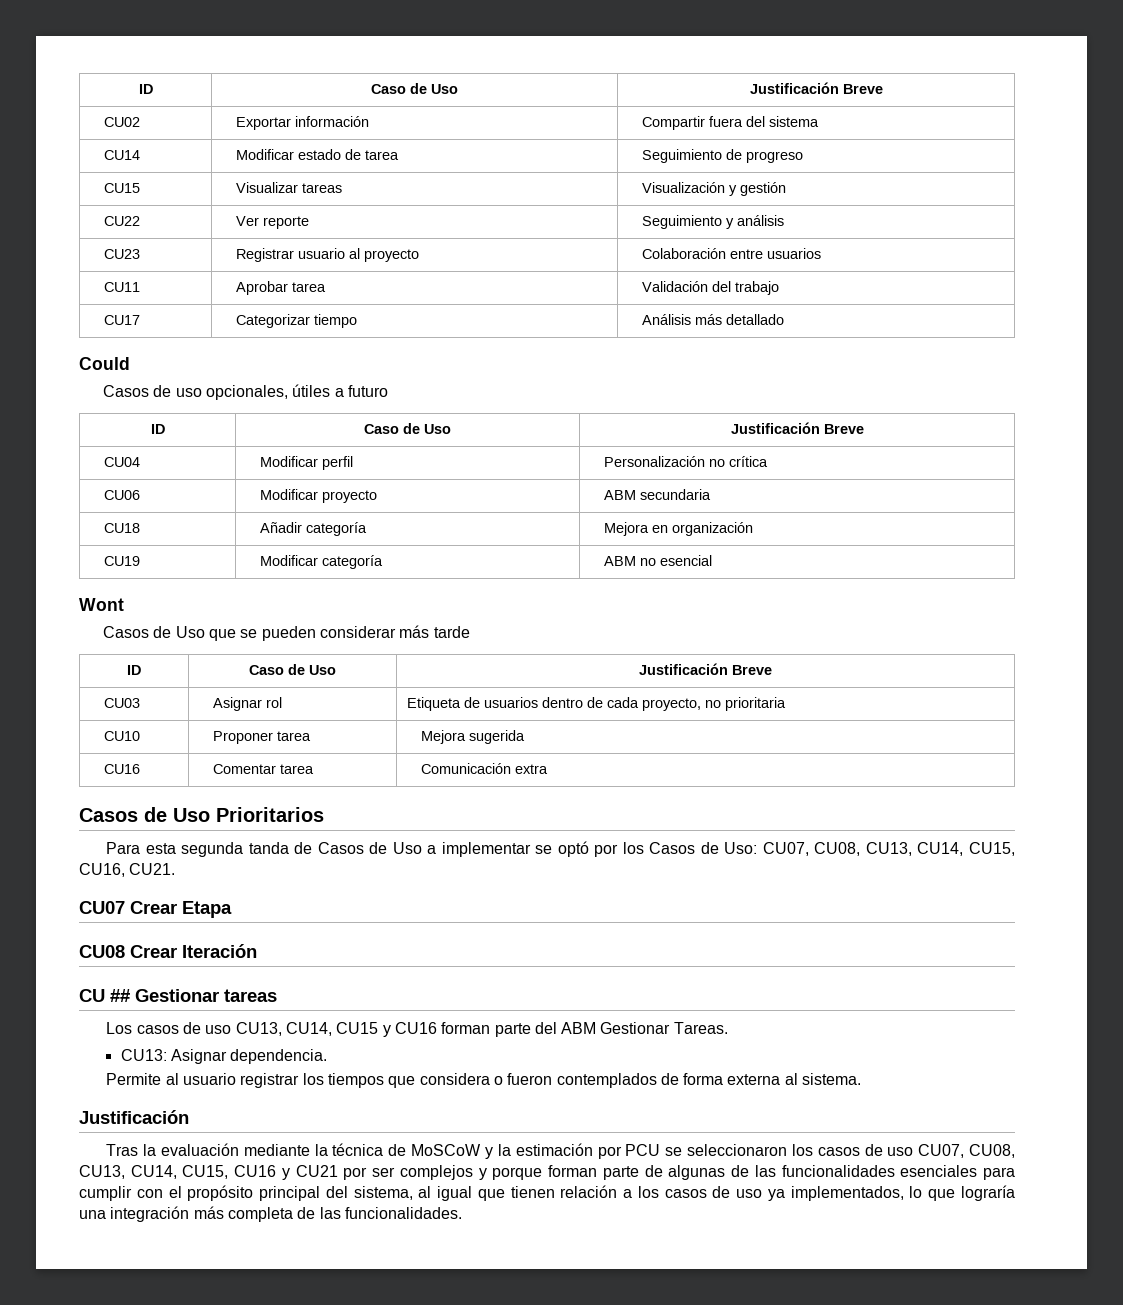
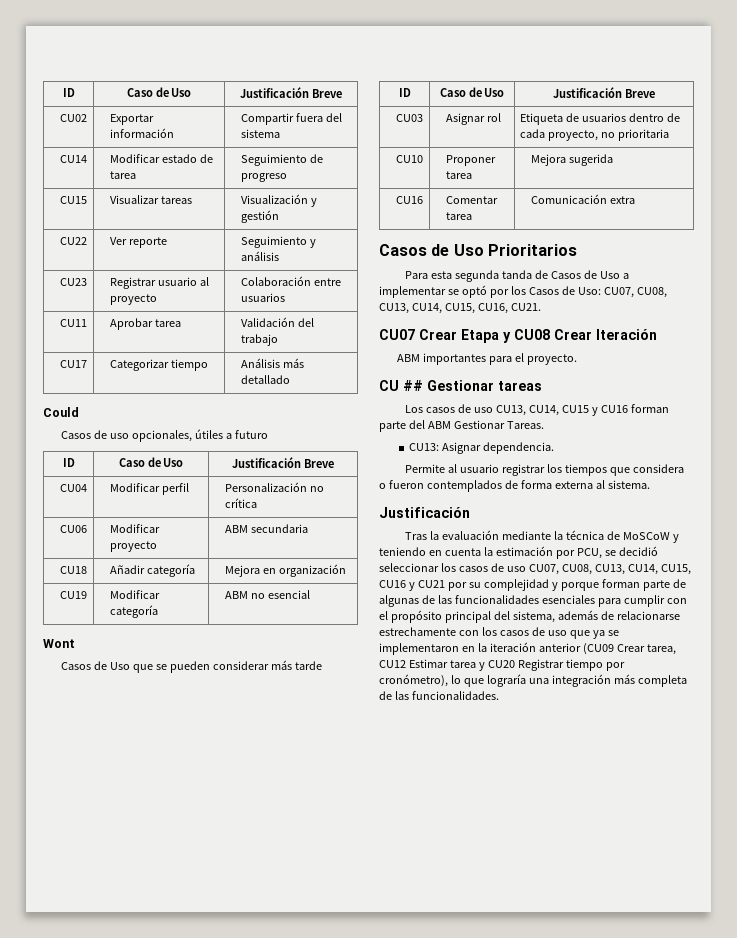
- CU07 Crear Etapa
- CU08 Crear Iteración
+ CU07 Crear Etapa y CU08 Crear Iteración
+ ABM importantes para el proyecto.
- Tras la evaluación mediante la técnica de MoSCoW y la estimación por PCU se seleccionaron los casos de uso CU07, CU08, CU13, CU14, CU15, CU16 y CU21 por ser complejos y porque forman parte de algunas de las funcionalidades esenciales para cumplir con el propósito principal del sistema, al igual que tienen relación a los casos de uso ya implementados, lo que lograría una integración más completa de las funcionalidades.
+ Tras la evaluación mediante la técnica de MoSCoW y teniendo en cuenta la estimación por PCU, se decidió seleccionar los casos de uso CU07, CU08, CU13, CU14, CU15, CU16 y CU21 por su complejidad y porque forman parte de algunas de las funcionalidades esenciales para cumplir con el propósito principal del sistema, además de relacionarse estrechamente con los casos de uso que ya se implementaron en la iteración anterior (CU09 Crear tarea, CU12 Estimar tarea y CU20 Registrar tiempo por cronómetro), lo que lograría una integración más completa de las funcionalidades.

